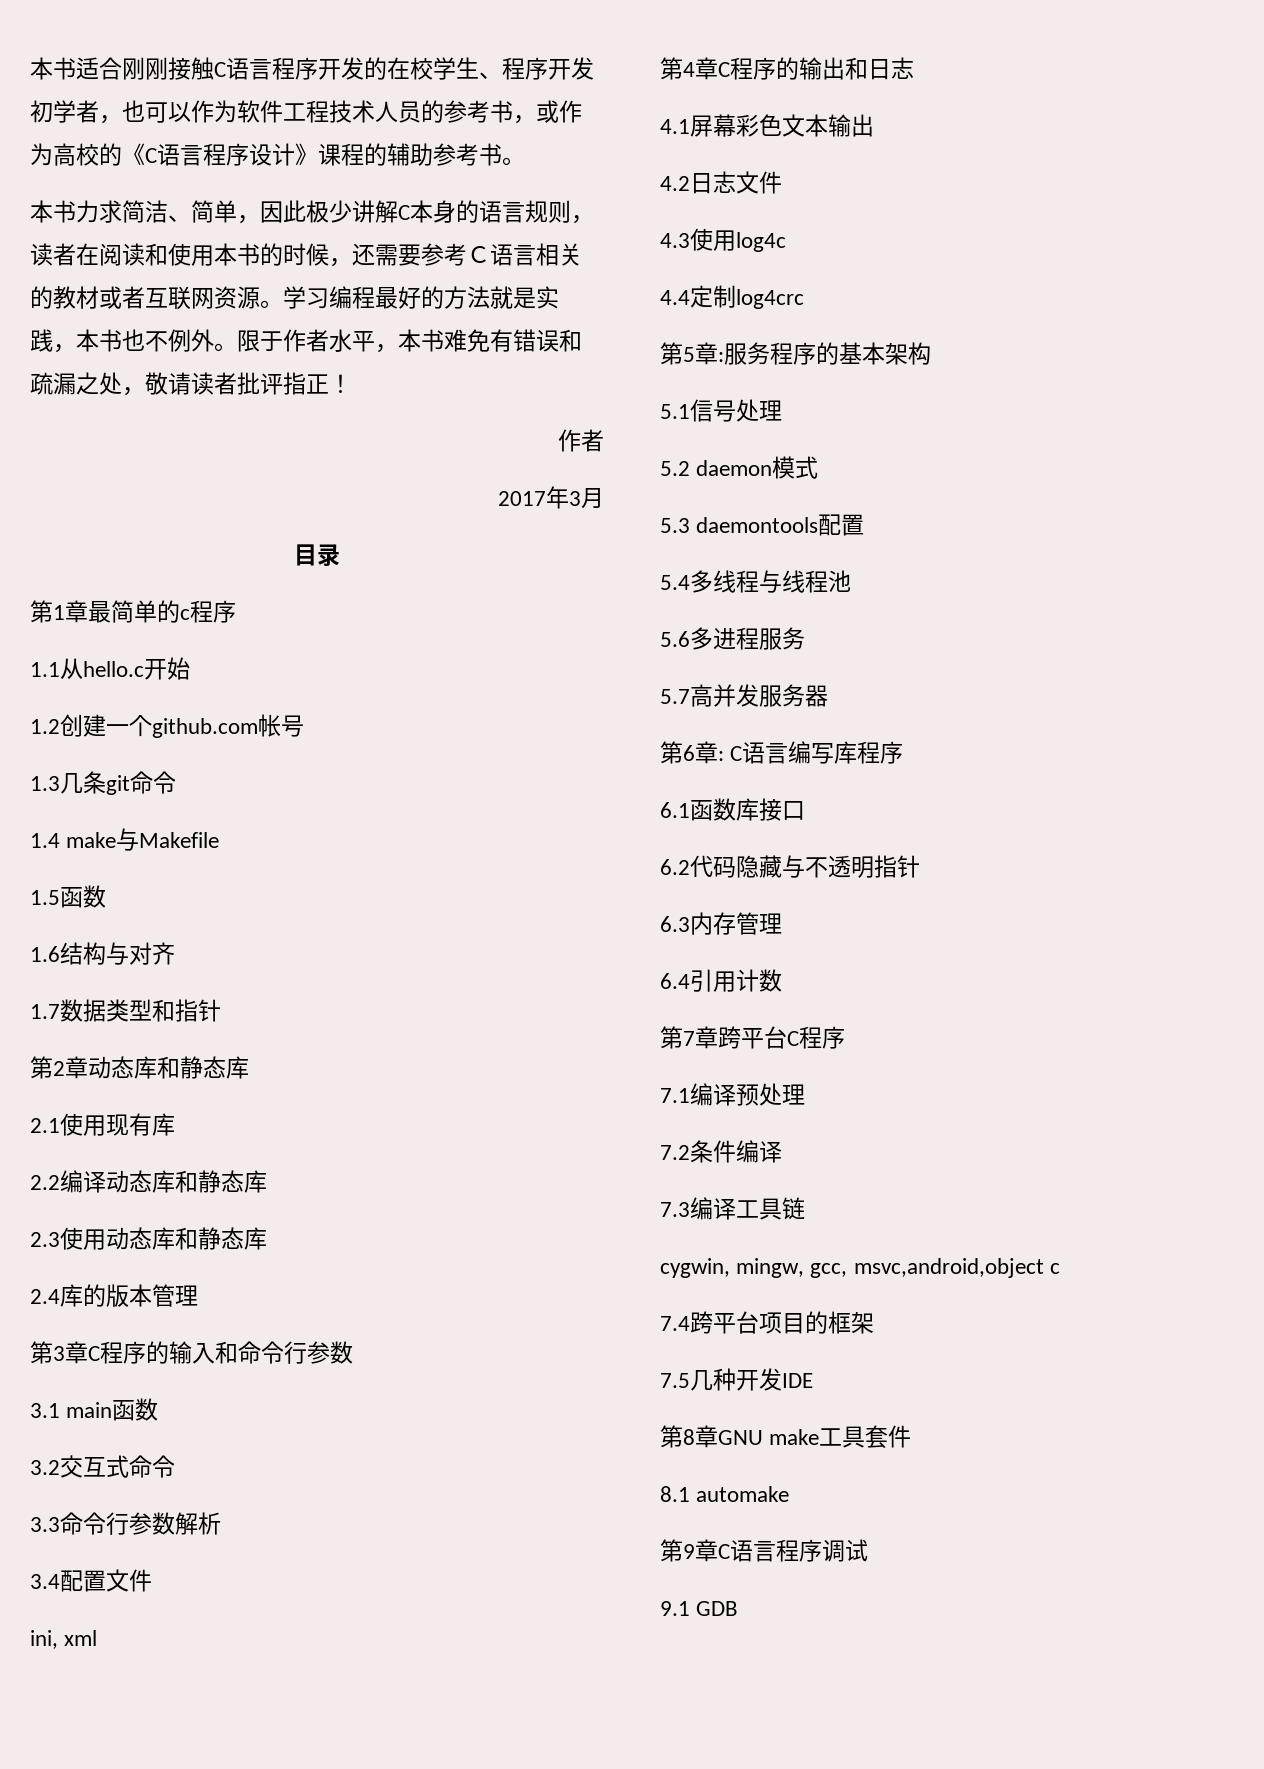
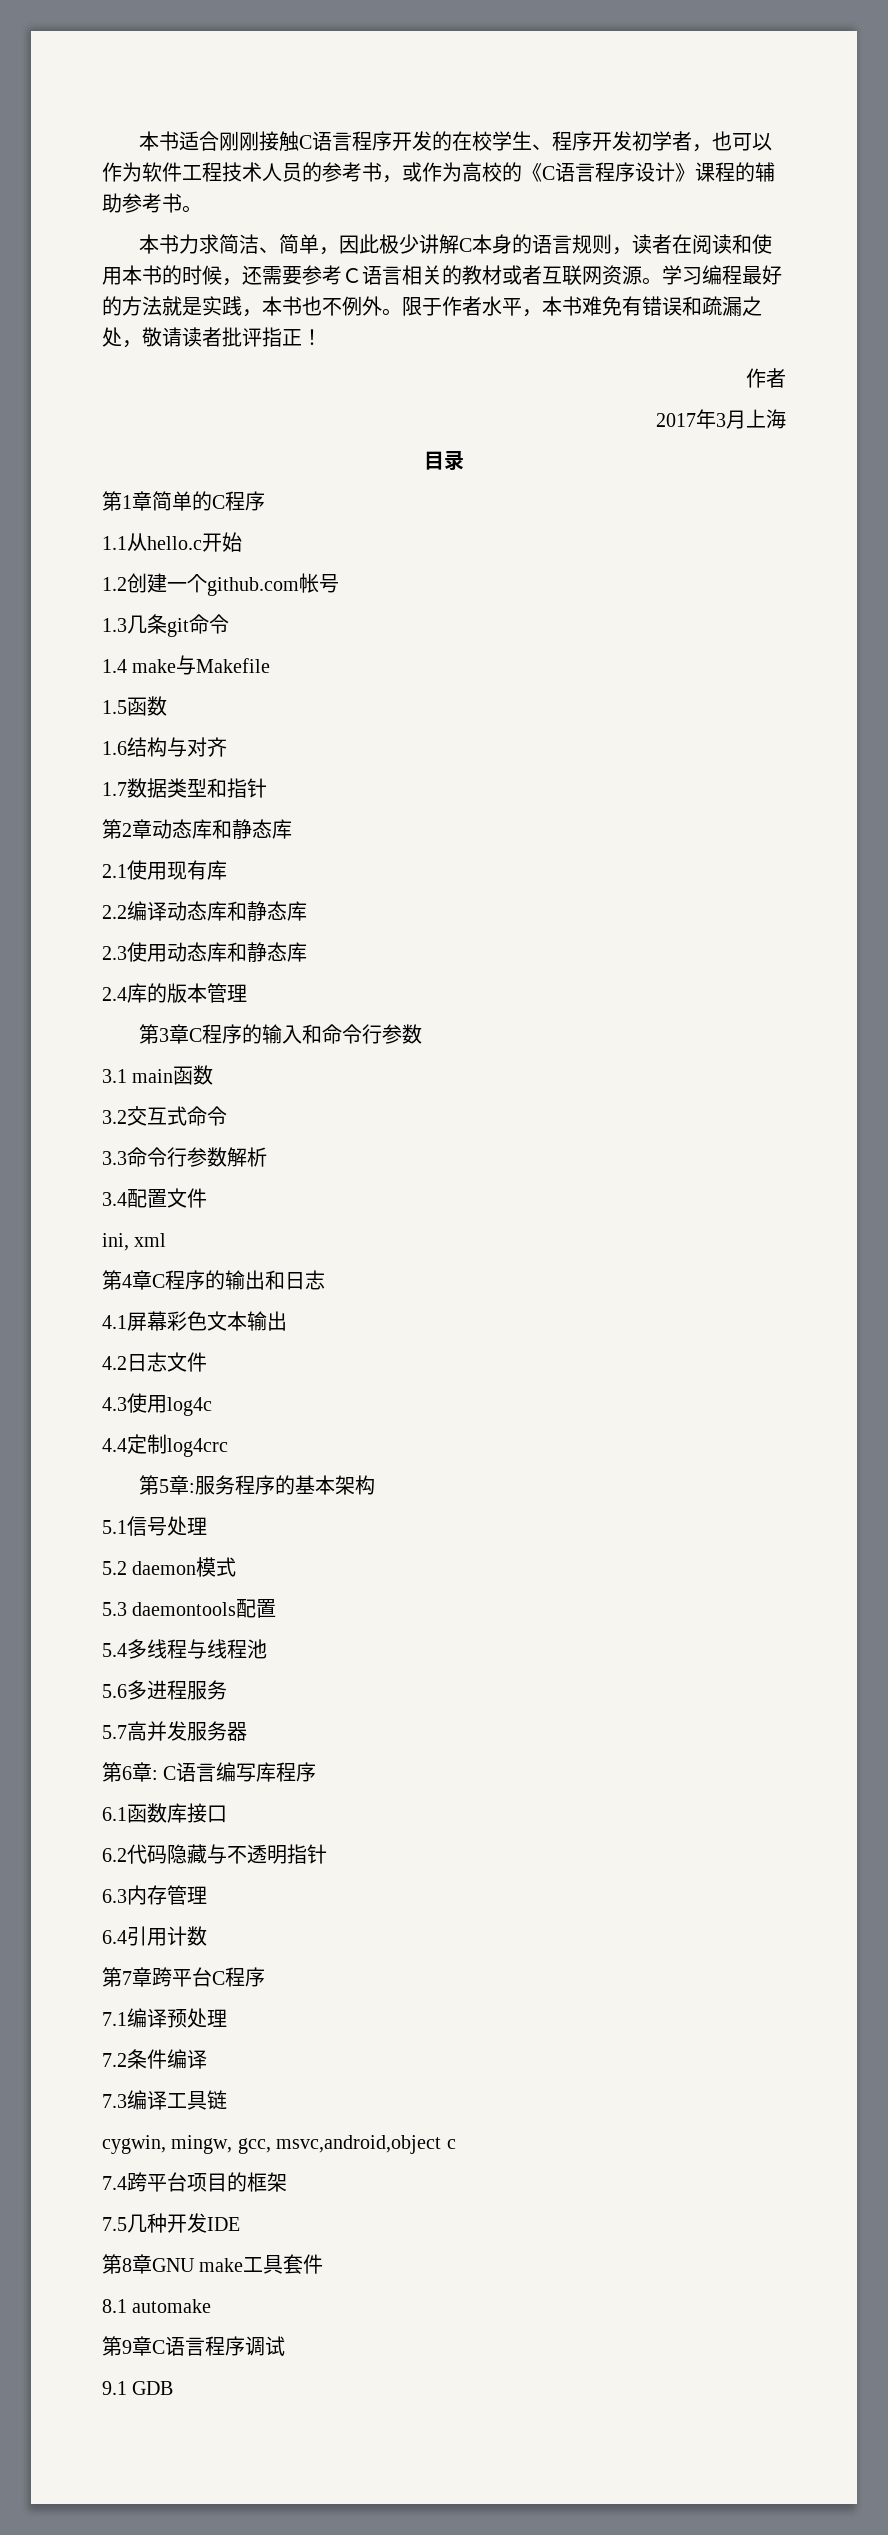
- 2017年3月
+ 2017年3月上海
- 第1章最简单的c程序
+ 第1章简单的C程序

